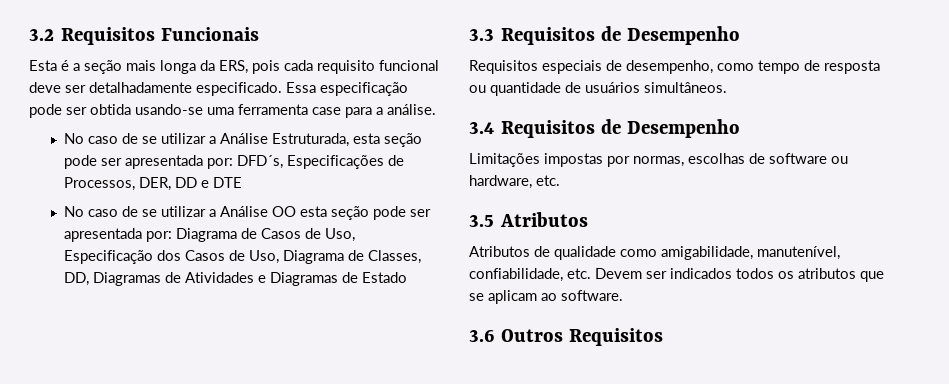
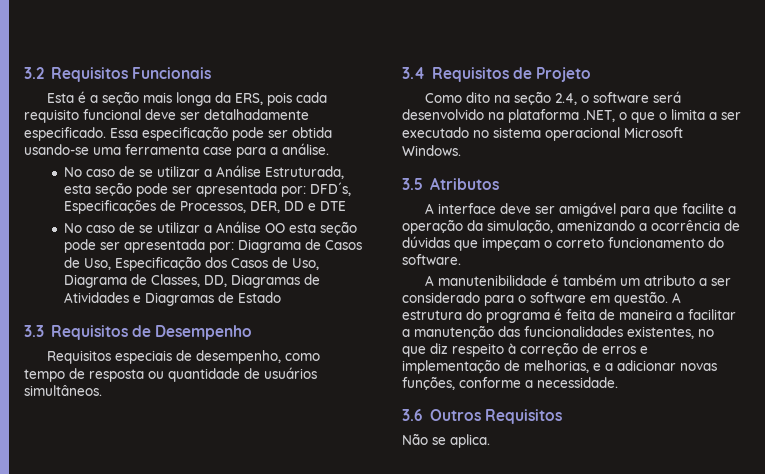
- 3.4 Requisitos de Desempenho
- Limitações impostas por normas, escolhas de software ou hardware, etc.
+ 3.4 Requisitos de Projeto
+ Como dito na seção 2.4, o software será desenvolvido na plataforma .NET, o que o limita a ser executado no sistema operacional Microsoft Windows.
  3.5 Atributos
- Atributos de qualidade como amigabilidade, manutenível, confiabilidade, etc. Devem ser indicados todos os atributos que se aplicam ao software.
+ A interface deve ser amigável para que facilite a operação da simulação, amenizando a ocorrência de dúvidas que impeçam o correto funcionamento do software.
+ A manutenibilidade é também um atributo a ser considerado para o software em questão. A estrutura do programa é feita de maneira a facilitar a manutenção das funcionalidades existentes, no que diz respeito à correção de erros e implementação de melhorias, e a adicionar novas funções, conforme a necessidade.
+ Não se aplica.

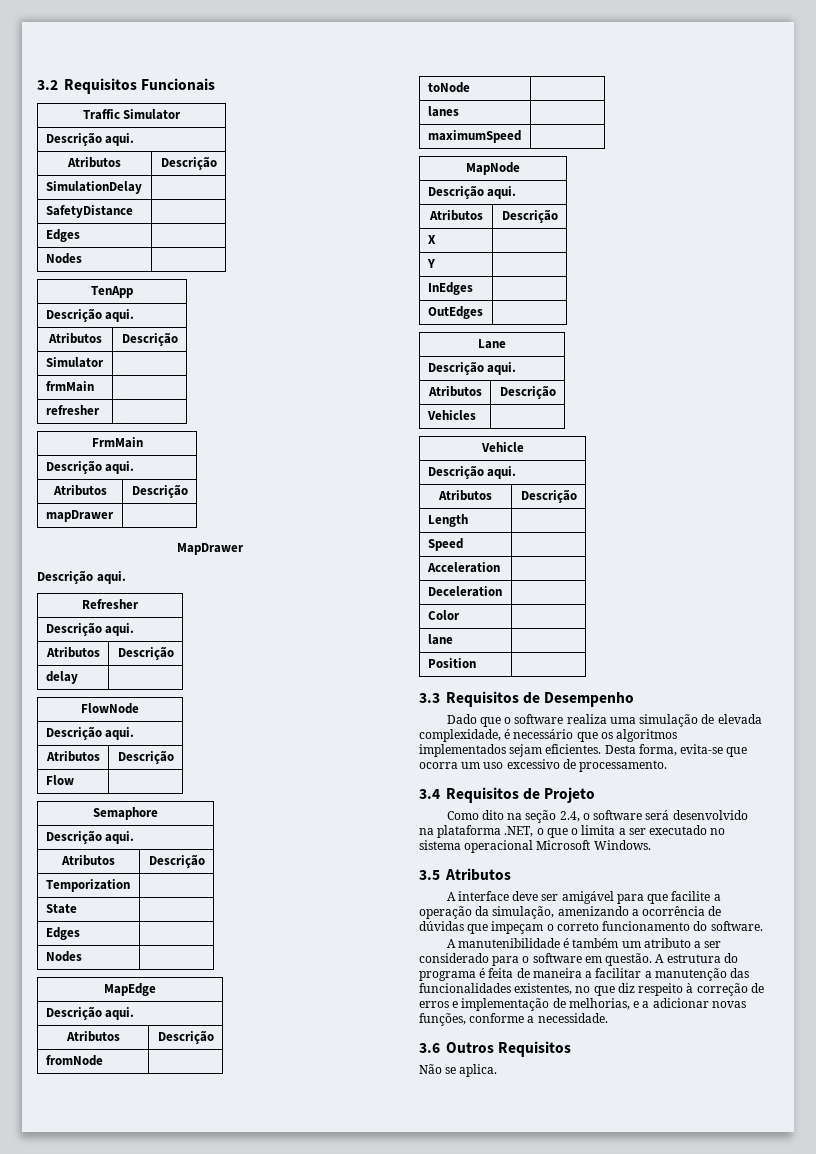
- Esta é a seção mais longa da ERS, pois cada requisito funcional deve ser detalhadamente especificado. Essa especificação pode ser obtida usando-se uma ferramenta case para a análise.
- No caso de se utilizar a Análise Estruturada, esta seção pode ser apresentada por: DFD´s, Especificações de Processos, DER, DD e DTE
- No caso de se utilizar a Análise OO esta seção pode ser apresentada por: Diagrama de Casos de Uso, Especificação dos Casos de Uso, Diagrama de Classes, DD, Diagramas de Atividades e Diagramas de Estado
+ Traffic Simulator
+ Descrição aqui.
+ Atributos | Descrição
+ SimulationDelay |
+ SafetyDistance |
+ Edges |
+ Nodes |
+ TenApp
+ Descrição aqui.
+ Atributos | Descrição
+ Simulator |
+ frmMain |
+ refresher |
+ FrmMain
+ Descrição aqui.
+ Atributos | Descrição
+ mapDrawer |
+ MapDrawer
+ Descrição aqui.
+ Refresher
+ Descrição aqui.
+ Atributos | Descrição
+ delay |
+ FlowNode
+ Descrição aqui.
+ Atributos | Descrição
+ Flow |
+ Semaphore
+ Descrição aqui.
+ Atributos | Descrição
+ Temporization |
+ State |
+ Edges |
+ Nodes |
+ MapEdge
+ Descrição aqui.
+ Atributos | Descrição
+ fromNode |
+ toNode |
+ lanes |
+ maximumSpeed |
+ MapNode
+ Descrição aqui.
+ Atributos | Descrição
+ X |
+ Y |
+ InEdges |
+ OutEdges |
+ Lane
+ Descrição aqui.
+ Atributos | Descrição
+ Vehicles |
+ Vehicle
+ Descrição aqui.
+ Atributos | Descrição
+ Length |
+ Speed |
+ Acceleration |
+ Deceleration |
+ Color |
+ lane |
+ Position |
  3.3 Requisitos de Desempenho
- Requisitos especiais de desempenho, como tempo de resposta ou quantidade de usuários simultâneos.
+ Dado que o software realiza uma simulação de elevada complexidade, é necessário que os algoritmos implementados sejam eficientes. Desta forma, evita-se que ocorra um uso excessivo de processamento.

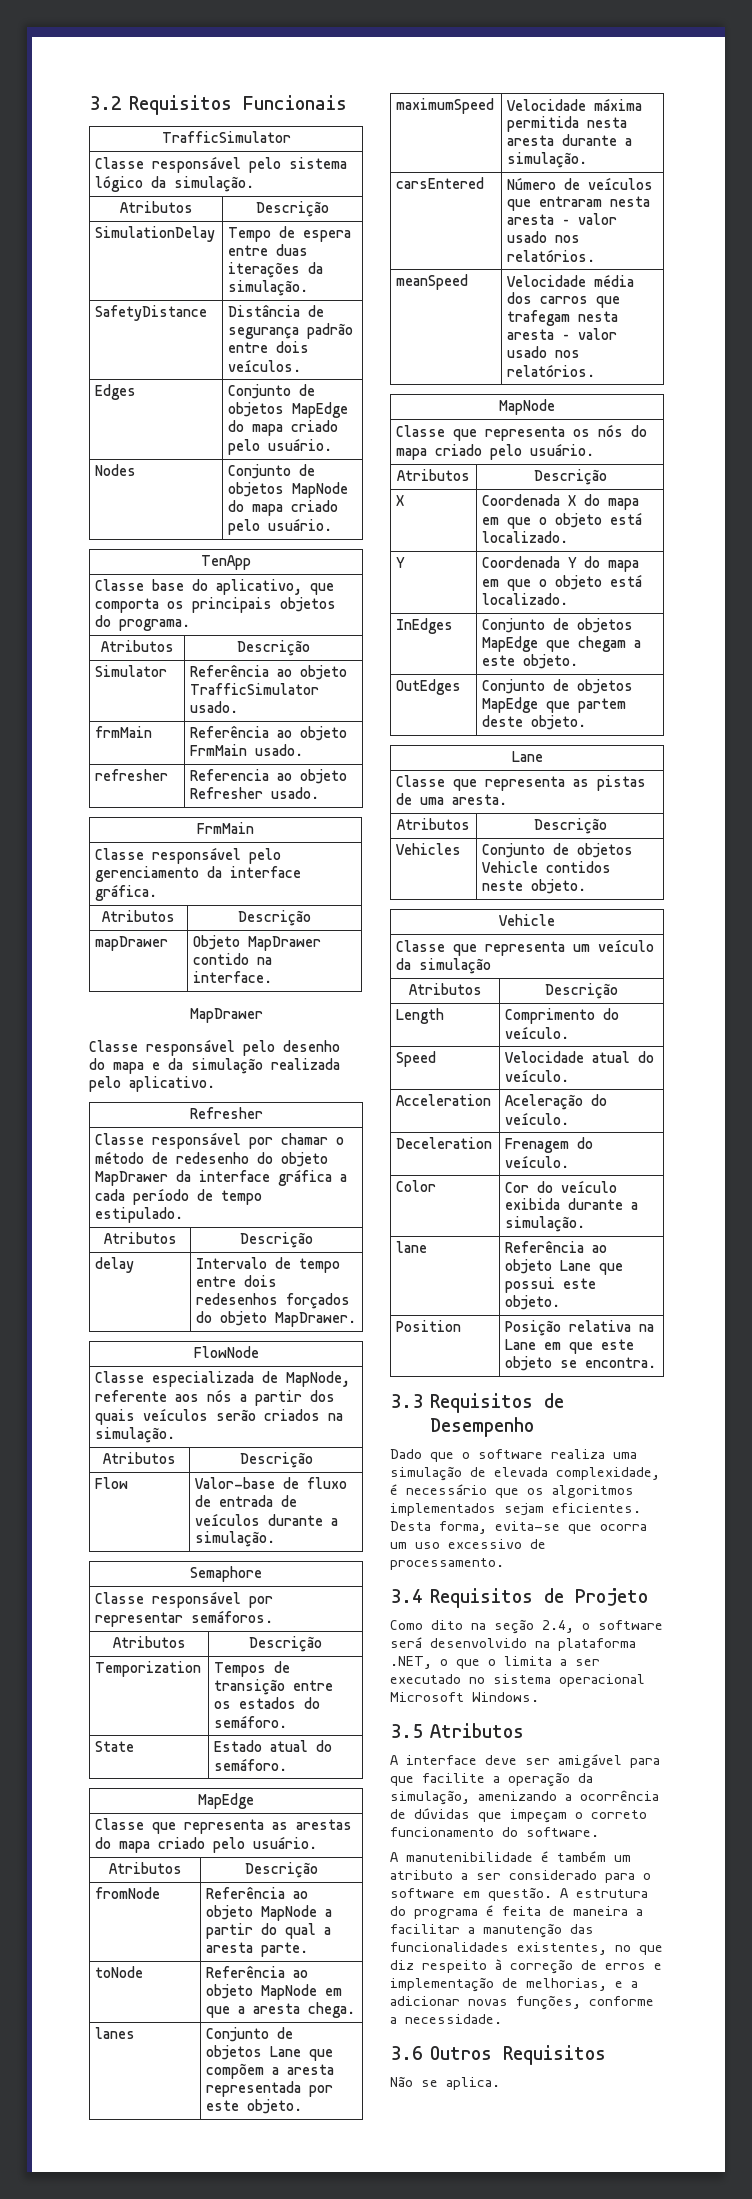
  3.2 Requisitos Funcionais
- Traffic Simulator
- Descrição aqui.
+ TrafficSimulator
+ Classe responsável pelo sistema lógico da simulação.
  Atributos | Descrição
- SimulationDelay |
- SafetyDistance |
- Edges |
- Nodes |
+ SimulationDelay | Tempo de espera entre duas iterações da simulação.
+ SafetyDistance | Distância de segurança padrão entre dois veículos.
+ Edges | Conjunto de objetos MapEdge do mapa criado pelo usuário.
+ Nodes | Conjunto de objetos MapNode do mapa criado pelo usuário.
  TenApp
- Descrição aqui.
+ Classe base do aplicativo, que comporta os principais objetos do programa.
  Atributos | Descrição
- Simulator |
- frmMain |
- refresher |
+ Simulator | Referência ao objeto TrafficSimulator usado.
+ frmMain | Referência ao objeto FrmMain usado.
+ refresher | Referencia ao objeto Refresher usado.
  FrmMain
- Descrição aqui.
+ Classe responsável pelo gerenciamento da interface gráfica.
  Atributos | Descrição
- mapDrawer |
+ mapDrawer | Objeto MapDrawer contido na interface.
  MapDrawer
- Descrição aqui.
+ Classe responsável pelo desenho do mapa e da simulação realizada pelo aplicativo.
  Refresher
- Descrição aqui.
+ Classe responsável por chamar o método de redesenho do objeto MapDrawer da interface gráfica a cada período de tempo estipulado.
  Atributos | Descrição
- delay |
+ delay | Intervalo de tempo entre dois redesenhos forçados do objeto MapDrawer.
  FlowNode
- Descrição aqui.
+ Classe especializada de MapNode, referente aos nós a partir dos quais veículos serão criados na simulação.
  Atributos | Descrição
- Flow |
+ Flow | Valor-base de fluxo de entrada de veículos durante a simulação.
  Semaphore
- Descrição aqui.
+ Classe responsável por representar semáforos.
  Atributos | Descrição
- Temporization |
- State |
- Edges |
- Nodes |
+ Temporization | Tempos de transição entre os estados do semáforo.
+ State | Estado atual do semáforo.
  MapEdge
- Descrição aqui.
+ Classe que representa as arestas do mapa criado pelo usuário.
  Atributos | Descrição
- fromNode |
- toNode |
- lanes |
- maximumSpeed |
+ fromNode | Referência ao objeto MapNode a partir do qual a aresta parte.
+ toNode | Referência ao objeto MapNode em que a aresta chega.
+ lanes | Conjunto de objetos Lane que compõem a aresta representada por este objeto.
+ maximumSpeed | Velocidade máxima permitida nesta aresta durante a simulação.
+ carsEntered | Número de veículos que entraram nesta aresta – valor usado nos relatórios.
+ meanSpeed | Velocidade média dos carros que trafegam nesta aresta – valor usado nos relatórios.
  MapNode
- Descrição aqui.
+ Classe que representa os nós do mapa criado pelo usuário.
  Atributos | Descrição
- X |
- Y |
- InEdges |
- OutEdges |
+ X | Coordenada X do mapa em que o objeto está localizado.
+ Y | Coordenada Y do mapa em que o objeto está localizado.
+ InEdges | Conjunto de objetos MapEdge que chegam a este objeto.
+ OutEdges | Conjunto de objetos MapEdge que partem deste objeto.
  Lane
- Descrição aqui.
+ Classe que representa as pistas de uma aresta.
  Atributos | Descrição
- Vehicles |
+ Vehicles | Conjunto de objetos Vehicle contidos neste objeto.
  Vehicle
- Descrição aqui.
+ Classe que representa um veículo da simulação
  Atributos | Descrição
- Length |
- Speed |
- Acceleration |
- Deceleration |
- Color |
- lane |
- Position |
+ Length | Comprimento do veículo.
+ Speed | Velocidade atual do veículo.
+ Acceleration | Aceleração do veículo.
+ Deceleration | Frenagem do veículo.
+ Color | Cor do veículo exibida durante a simulação.
+ lane | Referência ao objeto Lane que possui este objeto.
+ Position | Posição relativa na Lane em que este objeto se encontra.

